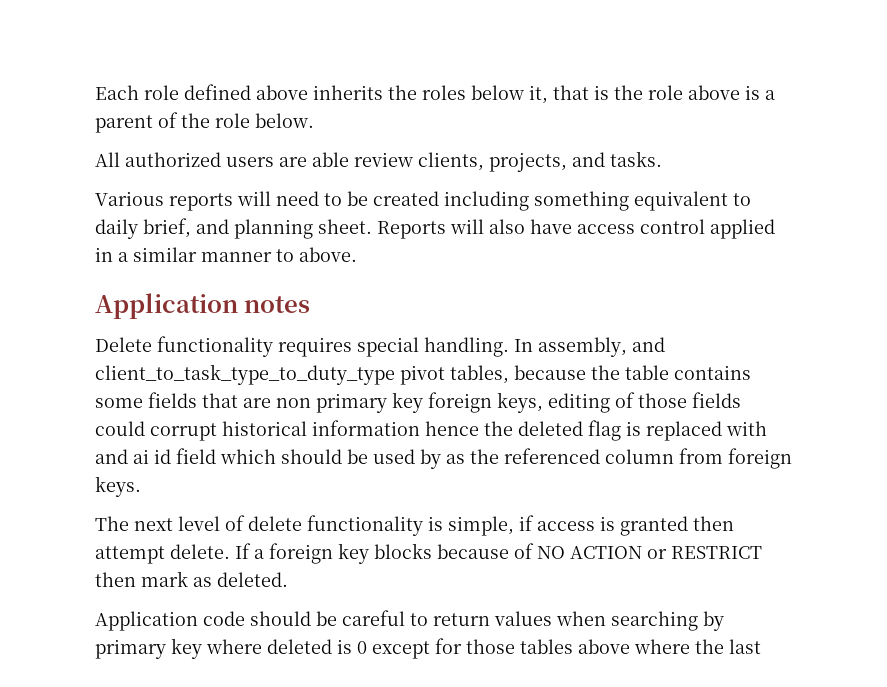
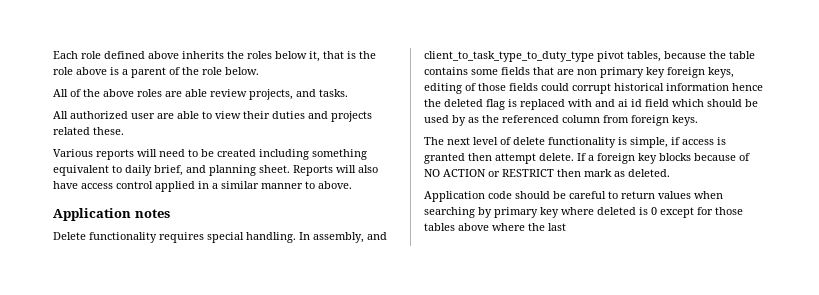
- All authorized users are able review clients, projects, and tasks.
+ All of the above roles are able review projects, and tasks.
+ All authorized user are able to view their duties and projects related these.

